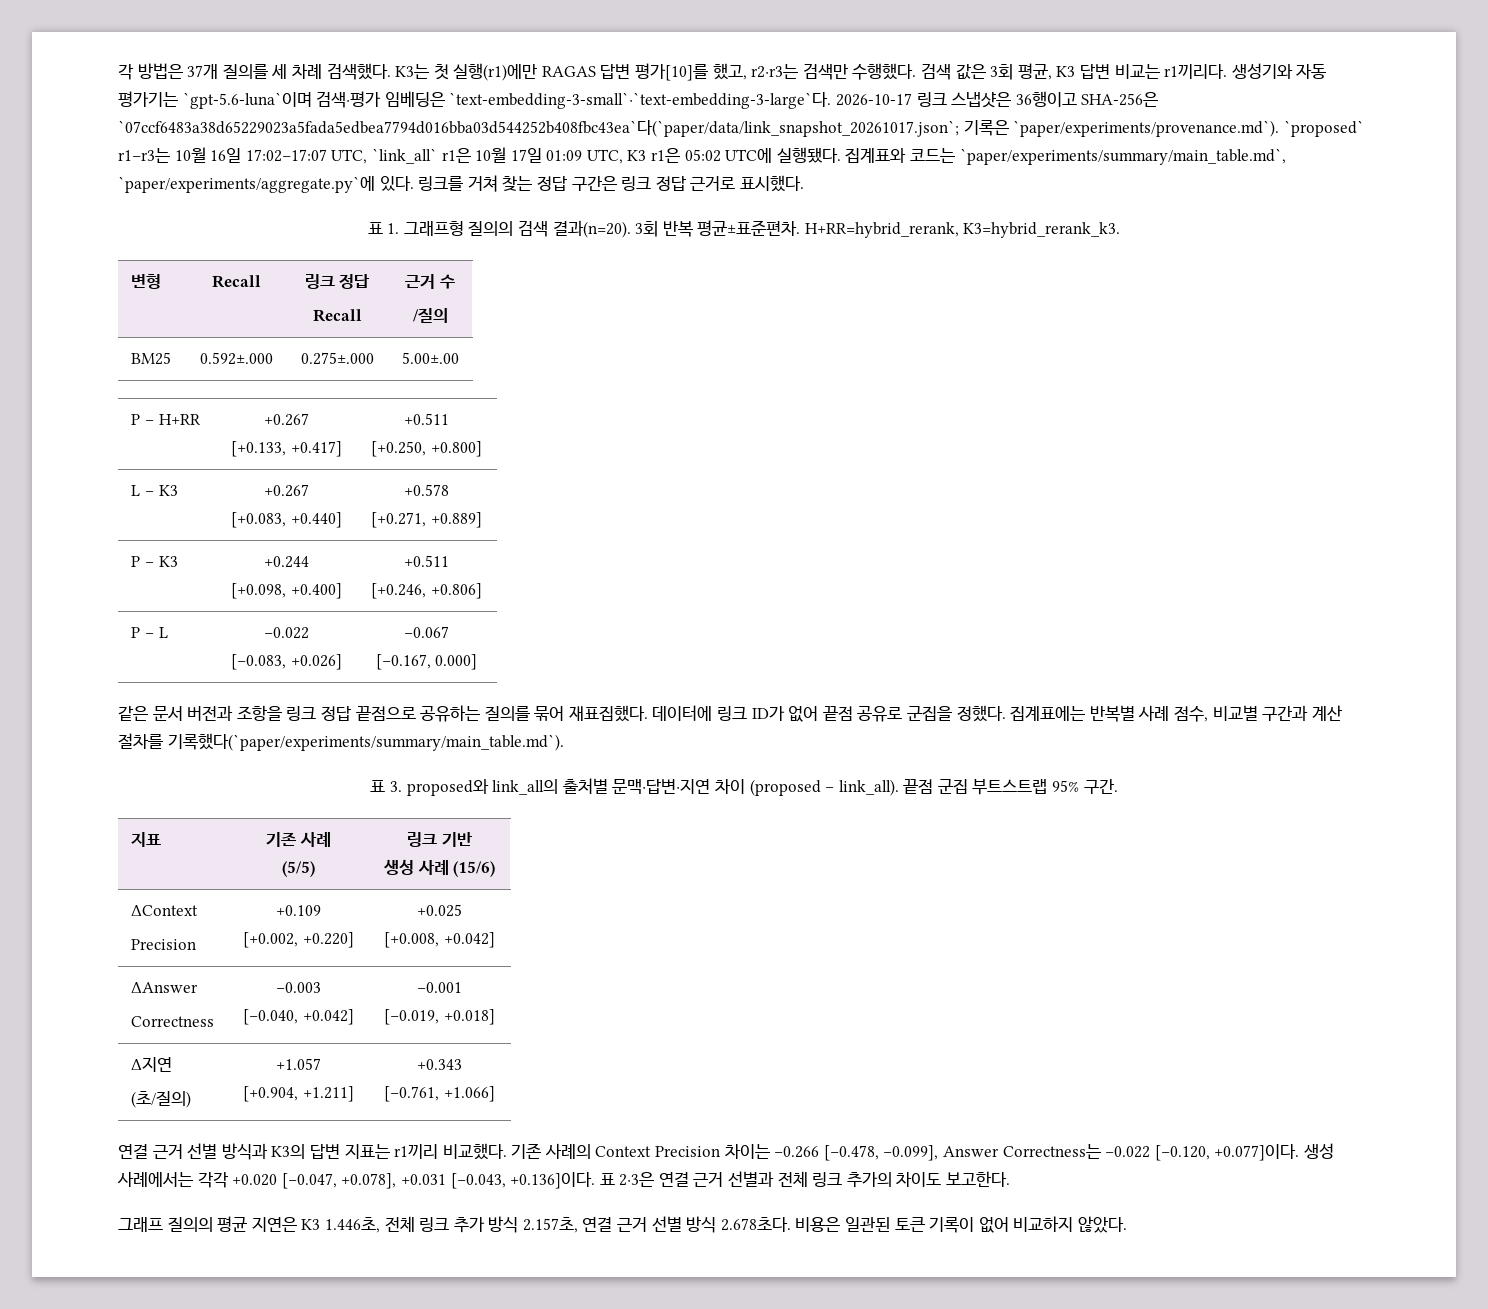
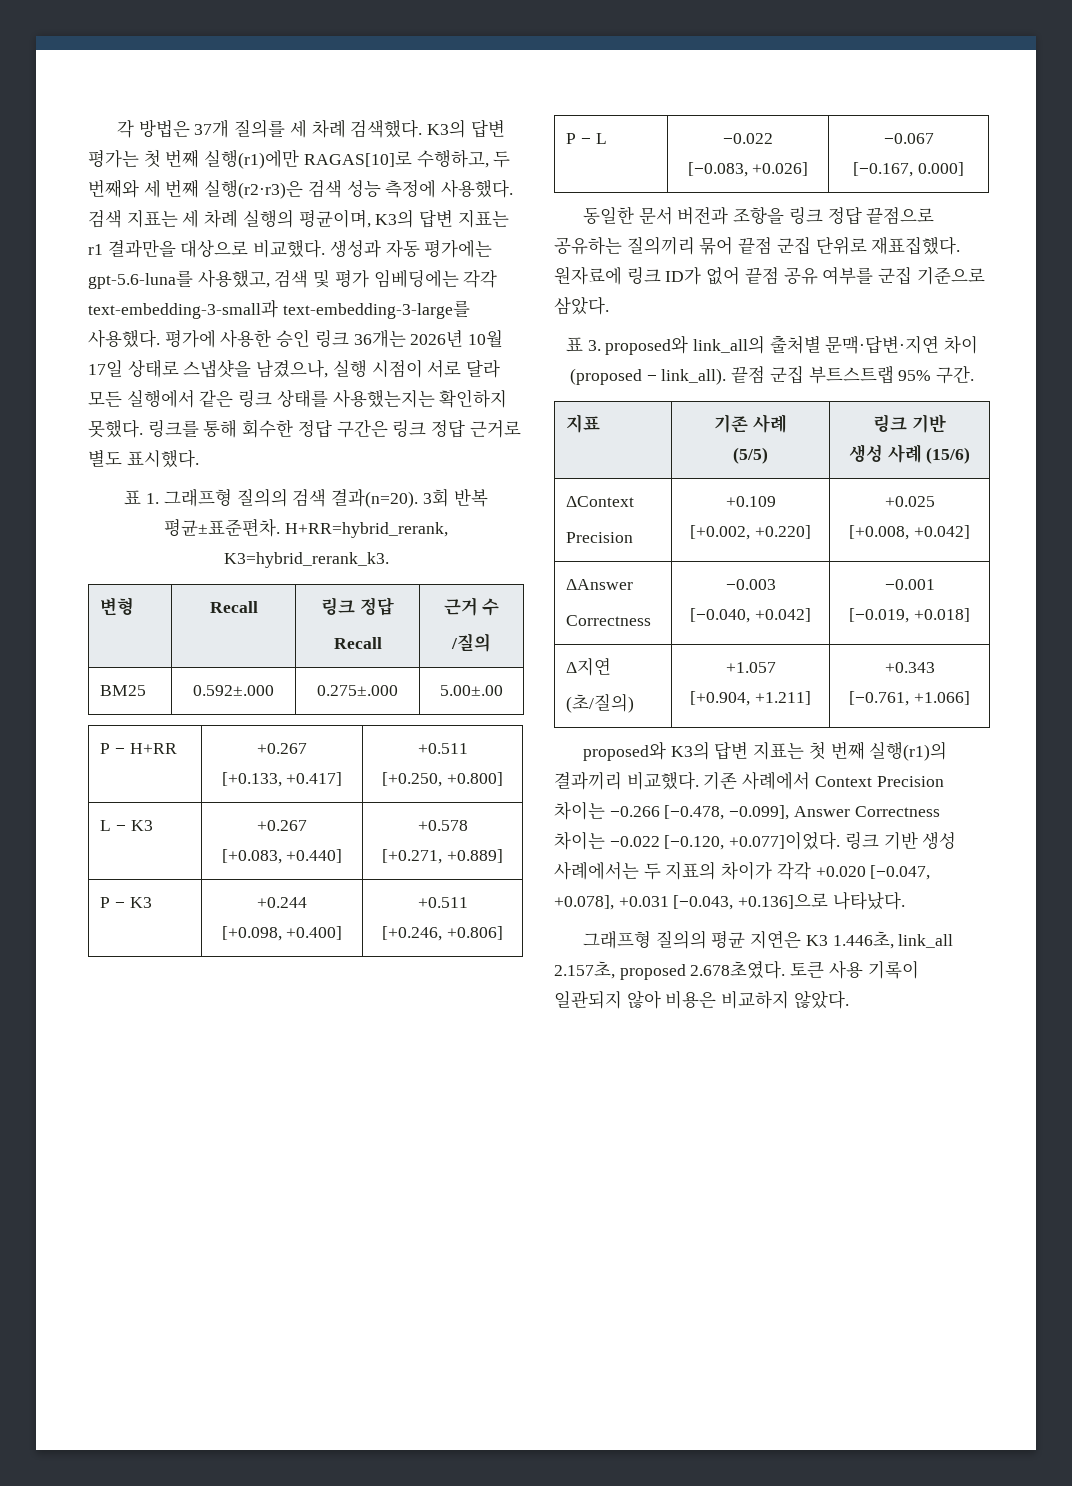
- K3는 첫 실행(r1)에만 RAGAS 답변 평가[10]를 했고, r2·r3는 검색만 수행했다. 검색 값은 3회 평균, K3 답변 비교는 r1끼리다. 생성기와 자동 평가기는 `gpt-5.6-luna`이며 검색·평가 임베딩은 `text-embedding-3-small`·`text-embedding-3-large`다. 2026-10-17 링크 스냅샷은 36행이고 SHA-256은 `07ccf6483a38d65229023a5fada5edbea7794d016bba03d544252b408fbc43ea`다(`paper/data/link_snapshot_20261017.json`; 기록은 `paper/experiments/provenance.md`). `proposed` r1–r3는 10월 16일 17:02–17:07 UTC, `link_all` r1은 10월 17일 01:09 UTC, K3 r1은 05:02 UTC에 실행됐다. 집계표와 코드는 `paper/experiments/summary/main_table.md`, `paper/experiments/aggregate.py`에 있다. 링크를 거쳐 찾는 정답 구간은 링크 정답 근거로 표시했다.
+ K3의 답변 평가는 첫 번째 실행(r1)에만 RAGAS[10]로 수행하고, 두 번째와 세 번째 실행(r2·r3)은 검색 성능 측정에 사용했다. 검색 지표는 세 차례 실행의 평균이며, K3의 답변 지표는 r1 결과만을 대상으로 비교했다. 생성과 자동 평가에는 gpt-5.6-luna를 사용했고, 검색 및 평가 임베딩에는 각각 text-embedding-3-small과 text-embedding-3-large를 사용했다. 평가에 사용한 승인 링크 36개는 2026년 10월 17일 상태로 스냅샷을 남겼으나, 실행 시점이 서로 달라 모든 실행에서 같은 링크 상태를 사용했는지는 확인하지 못했다. 링크를 통해 회수한 정답 구간은 링크 정답 근거로 별도 표시했다.
- 같은 문서 버전과 조항을 링크 정답 끝점으로 공유하는 질의를 묶어 재표집했다. 데이터에 링크 ID가 없어 끝점 공유로 군집을 정했다. 집계표에는 반복별 사례 점수, 비교별 구간과 계산 절차를 기록했다(`paper/experiments/summary/main_table.md`).
+ 동일한 문서 버전과 조항을 링크 정답 끝점으로 공유하는 질의끼리 묶어 끝점 군집 단위로 재표집했다. 원자료에 링크 ID가 없어 끝점 공유 여부를 군집 기준으로 삼았다.
- 연결 근거 선별 방식과 K3의 답변 지표는 r1끼리 비교했다.
+ proposed와 K3의 답변 지표는 첫 번째 실행(r1)의 결과끼리 비교했다.
- 기존 사례의 Context Precision 차이는 −0.266 [−0.478, −0.099], Answer Correctness는 −0.022 [−0.120, +0.077]이다. 생성 사례에서는 각각 +0.020 [−0.047, +0.078], +0.031 [−0.043, +0.136]이다. 표 2·3은 연결 근거 선별과 전체 링크 추가의 차이도 보고한다.
- 그래프 질의의 평균 지연은 K3 1.446초, 전체 링크 추가 방식 2.157초, 연결 근거 선별 방식 2.678초다. 비용은 일관된 토큰 기록이 없어 비교하지 않았다.
+ 기존 사례에서 Context Precision 차이는 −0.266 [−0.478, −0.099], Answer Correctness 차이는 −0.022 [−0.120, +0.077]이었다. 링크 기반 생성 사례에서는 두 지표의 차이가 각각 +0.020 [−0.047, +0.078], +0.031 [−0.043, +0.136]으로 나타났다.
+ 그래프형 질의의 평균 지연은 K3 1.446초, link_all 2.157초, proposed 2.678초였다. 토큰 사용 기록이 일관되지 않아 비용은 비교하지 않았다.

